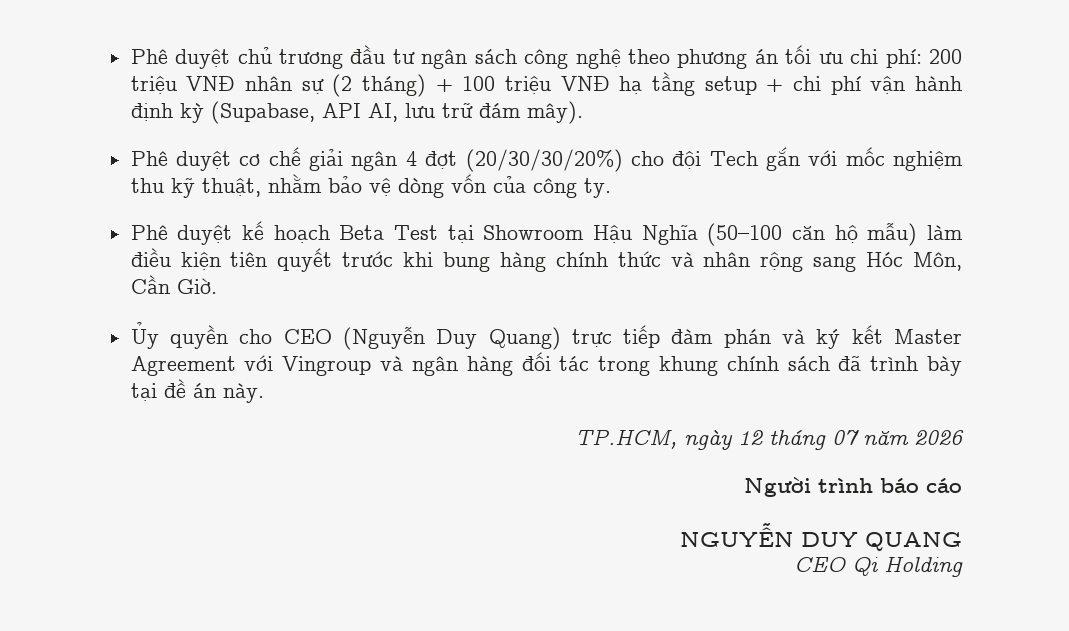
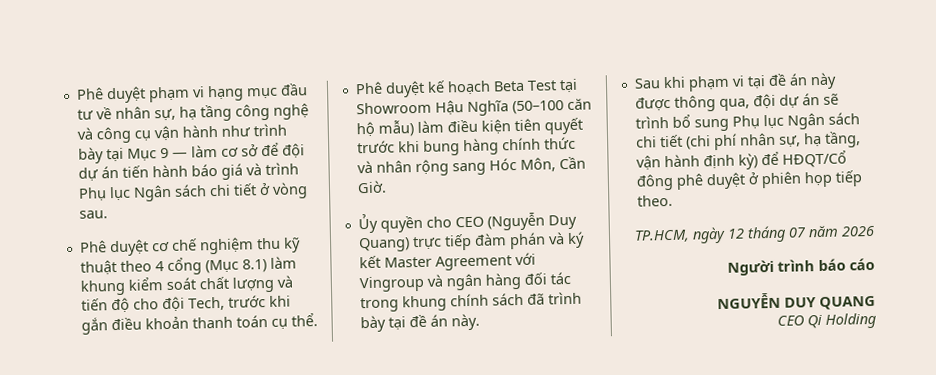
- Phê duyệt chủ trương đầu tư ngân sách công nghệ theo phương án tối ưu chi phí: 200 triệu VNĐ nhân sự (2 tháng) + 100 triệu VNĐ hạ tầng setup + chi phí vận hành định kỳ (Supabase, API AI, lưu trữ đám mây).
- Phê duyệt cơ chế giải ngân 4 đợt (20/30/30/20%) cho đội Tech gắn với mốc nghiệm thu kỹ thuật, nhằm bảo vệ dòng vốn của công ty.
+ Phê duyệt phạm vi hạng mục đầu tư về nhân sự, hạ tầng công nghệ và công cụ vận hành như trình bày tại Mục 9 — làm cơ sở để đội dự án tiến hành báo giá và trình Phụ lục Ngân sách chi tiết ở vòng sau.
+ Phê duyệt cơ chế nghiệm thu kỹ thuật theo 4 cổng (Mục 8.1) làm khung kiểm soát chất lượng và tiến độ cho đội Tech, trước khi gắn điều khoản thanh toán cụ thể.
+ Sau khi phạm vi tại đề án này được thông qua, đội dự án sẽ trình bổ sung Phụ lục Ngân sách chi tiết (chi phí nhân sự, hạ tầng, vận hành định kỳ) để HĐQT/Cổ đông phê duyệt ở phiên họp tiếp theo.

